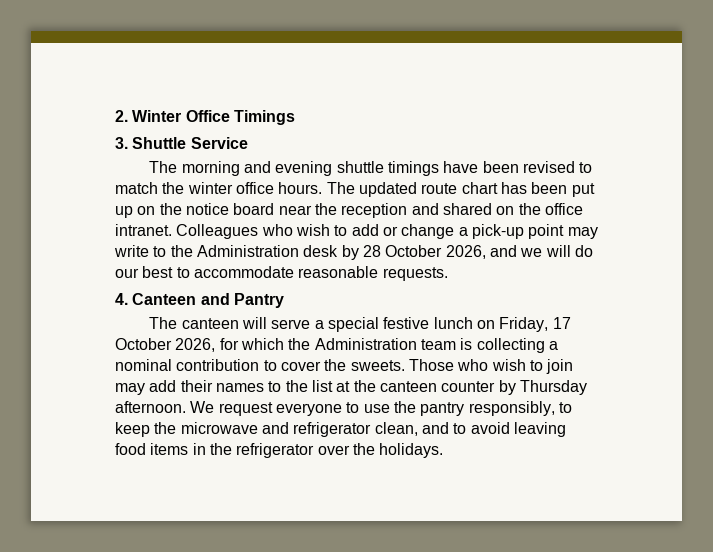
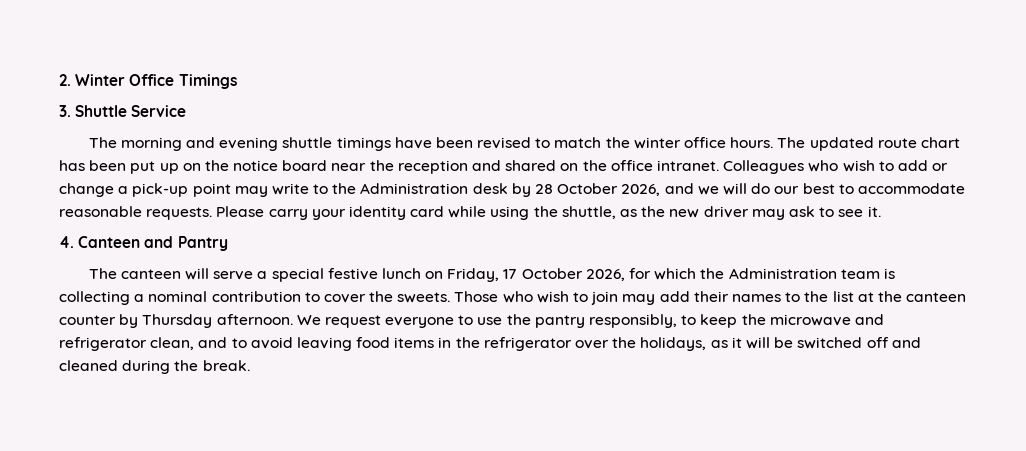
+ Please carry your identity card while using the shuttle, as the new driver may ask to see it.
- We request everyone to use the pantry responsibly, to keep the microwave and refrigerator clean, and to avoid leaving food items in the refrigerator over the holidays.
+ We request everyone to use the pantry responsibly, to keep the microwave and refrigerator clean, and to avoid leaving food items in the refrigerator over the holidays, as it will be switched off and cleaned during the break.

